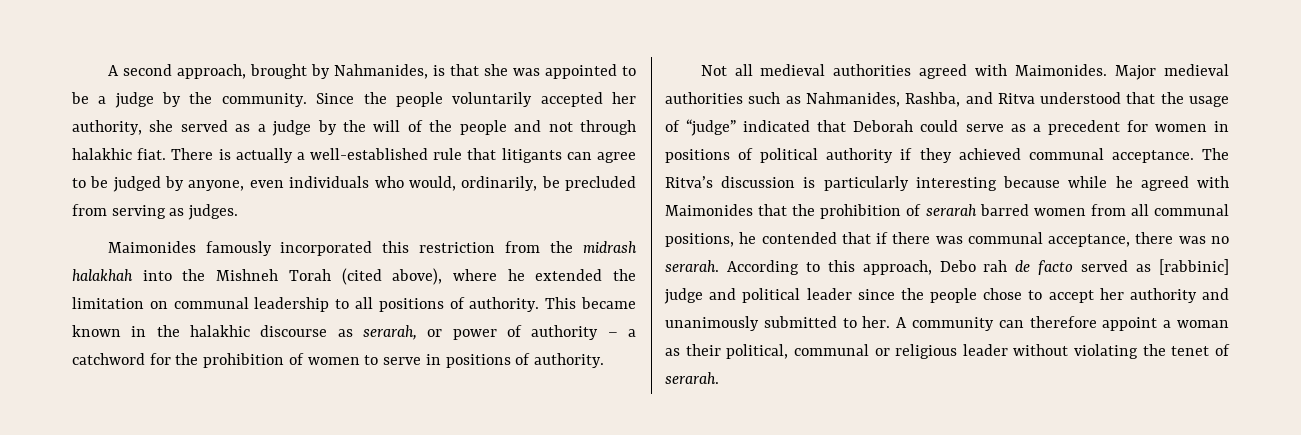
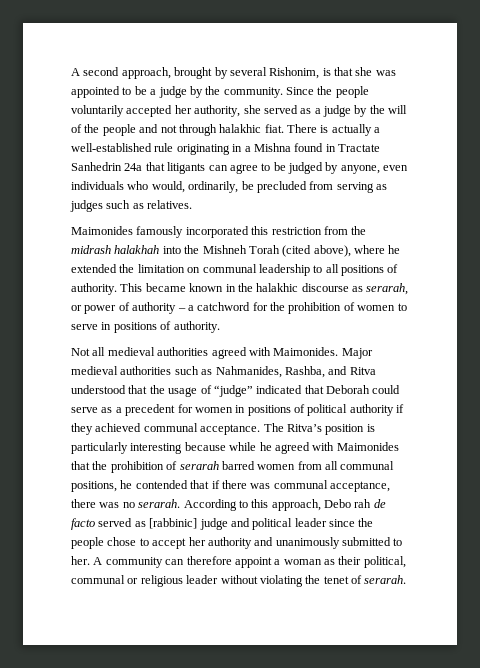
- A second approach, brought by Nahmanides, is that she was appointed to be a judge by the community.
+ A second approach, brought by several Rishonim, is that she was appointed to be a judge by the community.
- There is actually a well-established rule that litigants can agree to be judged by anyone, even individuals who would, ordinarily, be precluded from serving as judges.
+ There is actually a well-established rule originating in a Mishna found in Tractate Sanhedrin 24a that litigants can agree to be judged by anyone, even individuals who would, ordinarily, be precluded from serving as judges such as relatives.
- The Ritva’s discussion is particularly interesting because while he agreed with Maimonides that the prohibition of serarah barred women from all communal positions, he contended that if there was communal acceptance, there was no serarah.
+ The Ritva’s position is particularly interesting because while he agreed with Maimonides that the prohibition of serarah barred women from all communal positions, he contended that if there was communal acceptance, there was no serarah.

